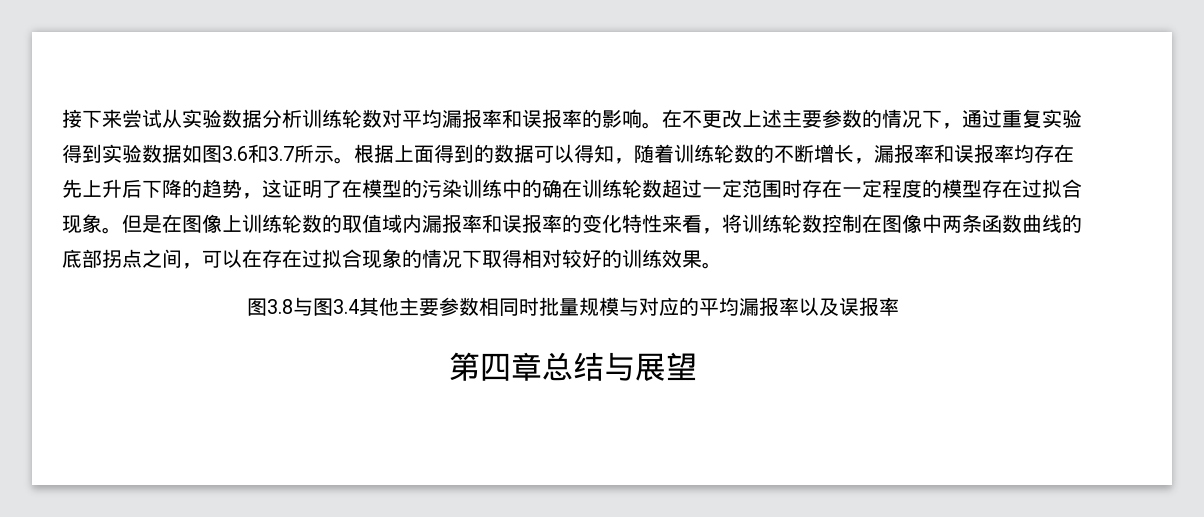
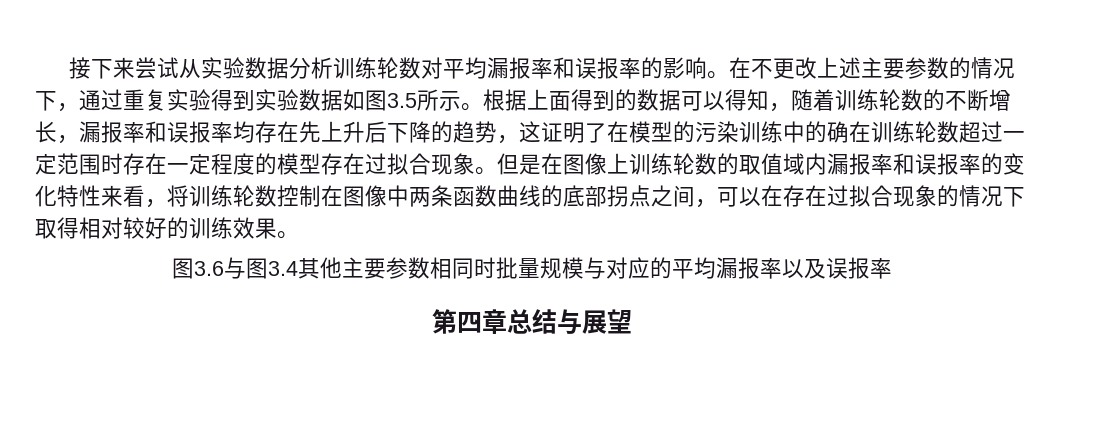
- 在不更改上述主要参数的情况下，通过重复实验得到实验数据如图3.6和3.7所示。
+ 在不更改上述主要参数的情况下，通过重复实验得到实验数据如图3.5所示。
- 图3.8与图3.4其他主要参数相同时批量规模与对应的平均漏报率以及误报率
+ 图3.6与图3.4其他主要参数相同时批量规模与对应的平均漏报率以及误报率

